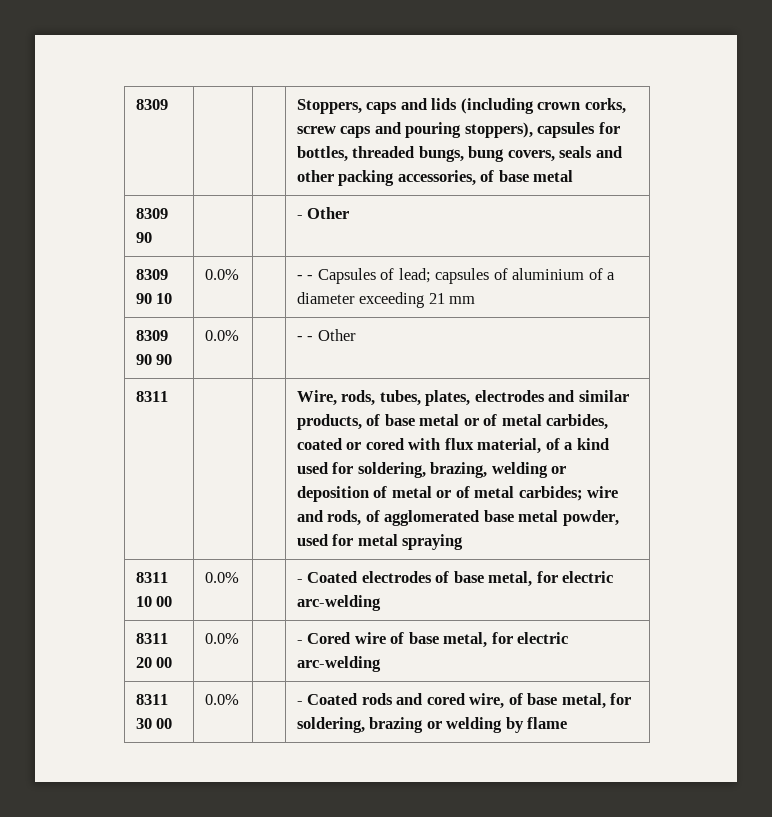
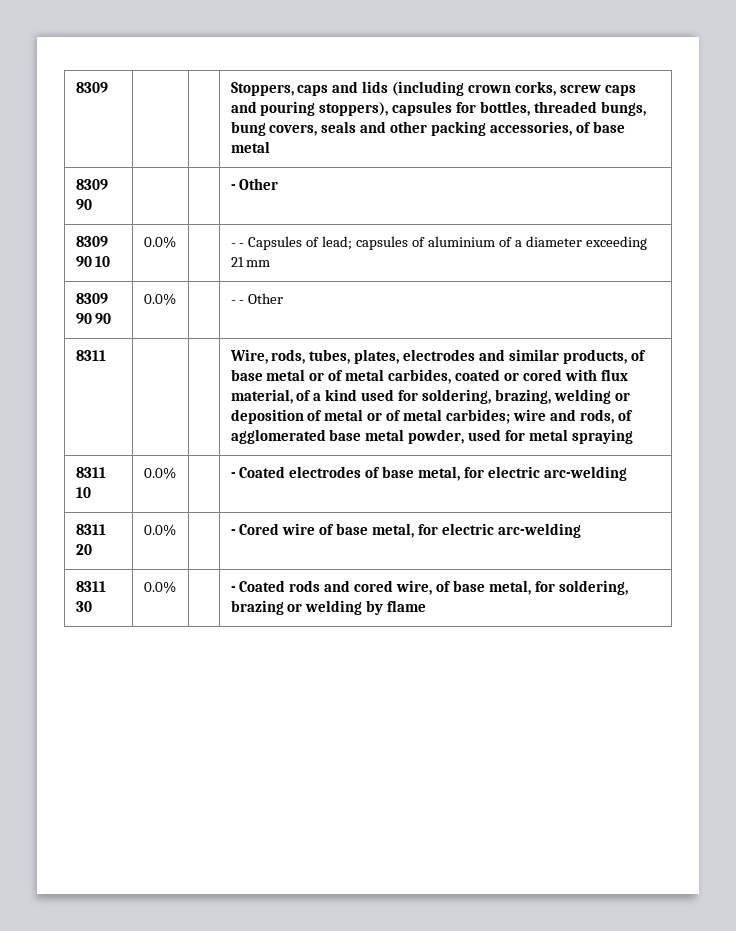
- 8311 10 00 | 0.0% | | - Coated electrodes of base metal, for electric arc-welding
+ 8311 10 | 0.0% | | - Coated electrodes of base metal, for electric arc-welding
- 8311 20 00 | 0.0% | | - Cored wire of base metal, for electric arc-welding
+ 8311 20 | 0.0% | | - Cored wire of base metal, for electric arc-welding
- 8311 30 00 | 0.0% | | - Coated rods and cored wire, of base metal, for soldering, brazing or welding by flame
+ 8311 30 | 0.0% | | - Coated rods and cored wire, of base metal, for soldering, brazing or welding by flame

